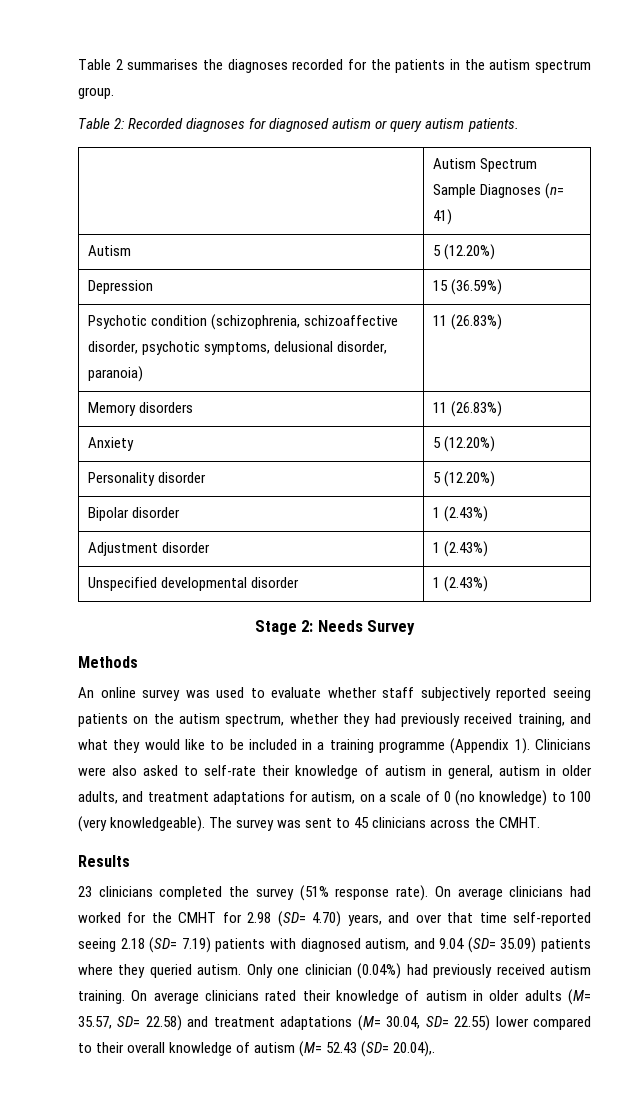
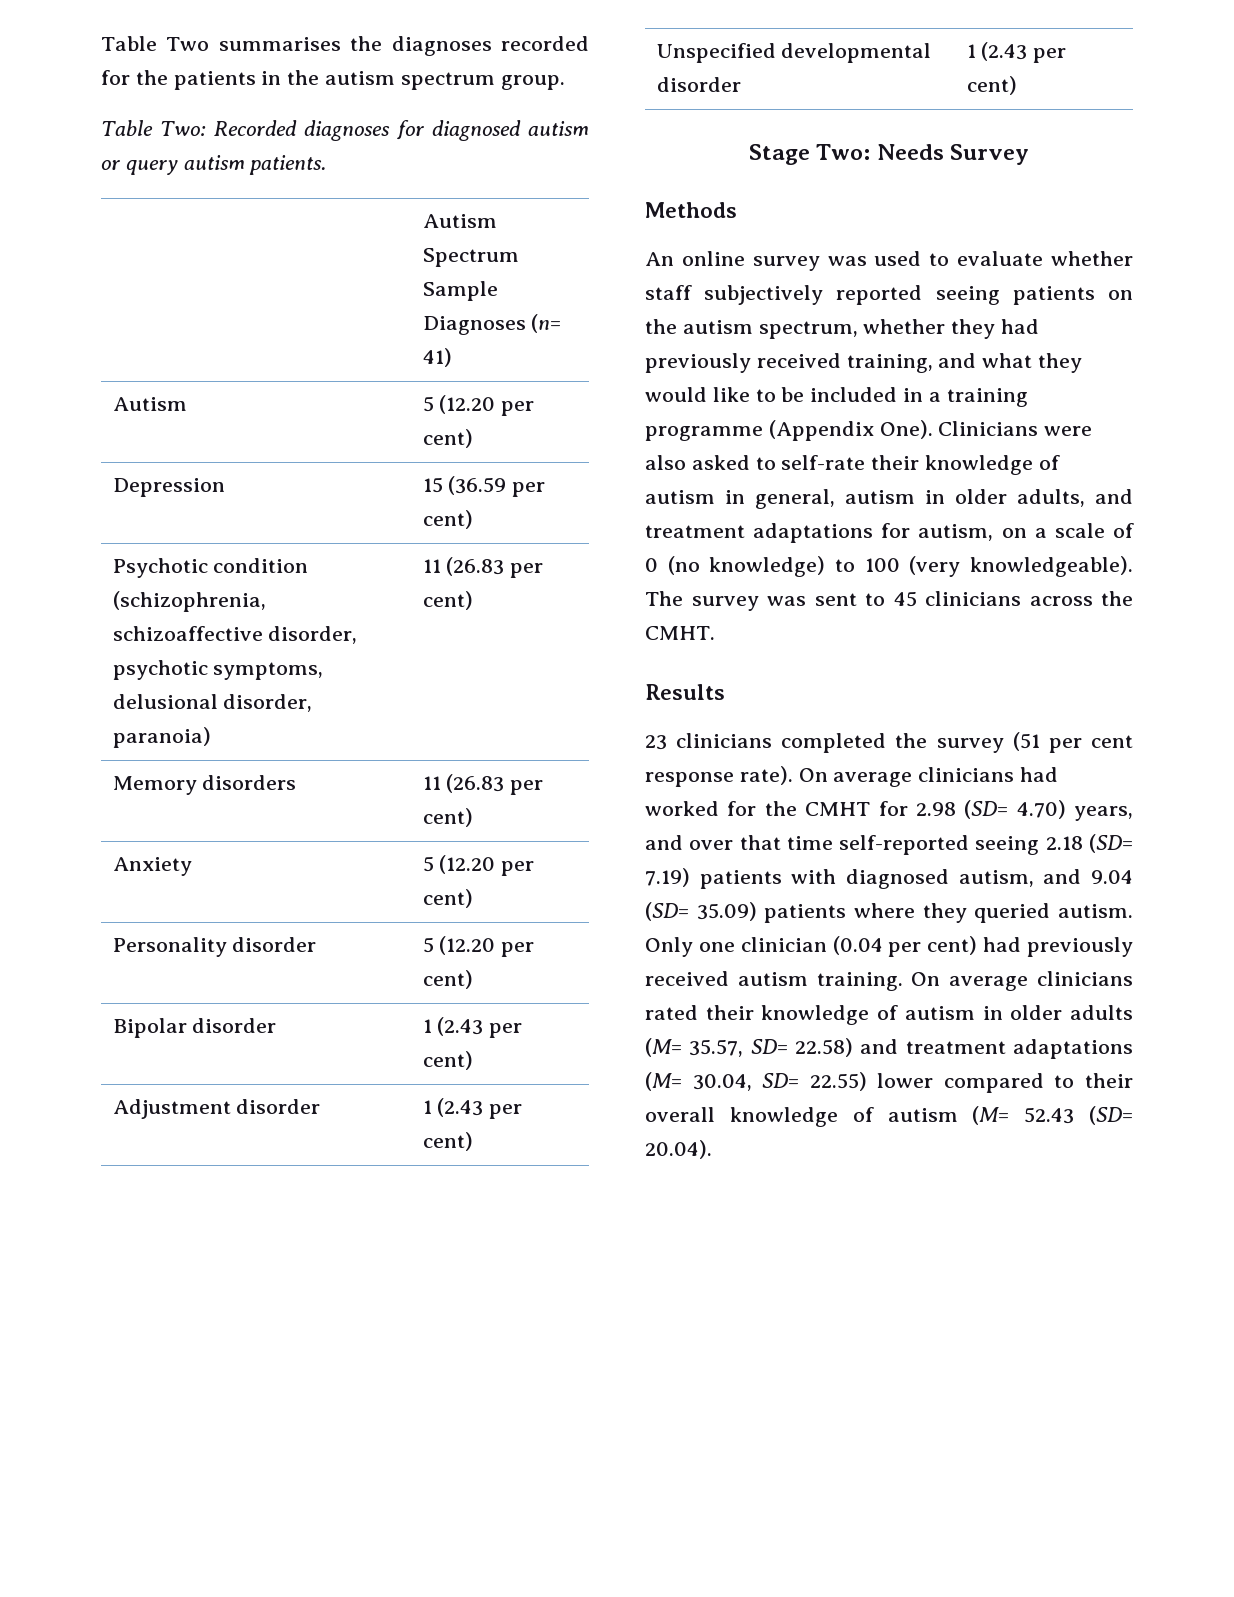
- Table 2 summarises the diagnoses recorded for the patients in the autism spectrum group.
+ Table Two summarises the diagnoses recorded for the patients in the autism spectrum group.
- Table 2: Recorded diagnoses for diagnosed autism or query autism patients.
+ Table Two: Recorded diagnoses for diagnosed autism or query autism patients.
- Autism | 5 (12.20%)
+ Autism | 5 (12.20 per cent)
- Depression | 15 (36.59%)
+ Depression | 15 (36.59 per cent)
- Psychotic condition (schizophrenia, schizoaffective disorder, psychotic symptoms, delusional disorder, paranoia) | 11 (26.83%)
+ Psychotic condition (schizophrenia, schizoaffective disorder, psychotic symptoms, delusional disorder, paranoia) | 11 (26.83 per cent)
- Memory disorders | 11 (26.83%)
+ Memory disorders | 11 (26.83 per cent)
- Anxiety | 5 (12.20%)
+ Anxiety | 5 (12.20 per cent)
- Personality disorder | 5 (12.20%)
+ Personality disorder | 5 (12.20 per cent)
- Bipolar disorder | 1 (2.43%)
+ Bipolar disorder | 1 (2.43 per cent)
- Adjustment disorder | 1 (2.43%)
+ Adjustment disorder | 1 (2.43 per cent)
- Unspecified developmental disorder | 1 (2.43%)
+ Unspecified developmental disorder | 1 (2.43 per cent)
- Stage 2: Needs Survey
+ Stage Two: Needs Survey
- An online survey was used to evaluate whether staff subjectively reported seeing patients on the autism spectrum, whether they had previously received training, and what they would like to be included in a training programme (Appendix 1).
+ An online survey was used to evaluate whether staff subjectively reported seeing patients on the autism spectrum, whether they had previously received training, and what they would like to be included in a training programme (Appendix One).
- 23 clinicians completed the survey (51% response rate).
+ 23 clinicians completed the survey (51 per cent response rate).
- Only one clinician (0.04%) had previously received autism training.
+ Only one clinician (0.04 per cent) had previously received autism training.
- On average clinicians rated their knowledge of autism in older adults (M= 35.57, SD= 22.58) and treatment adaptations (M= 30.04, SD= 22.55) lower compared to their overall knowledge of autism (M= 52.43 (SD= 20.04),.
+ On average clinicians rated their knowledge of autism in older adults (M= 35.57, SD= 22.58) and treatment adaptations (M= 30.04, SD= 22.55) lower compared to their overall knowledge of autism (M= 52.43 (SD= 20.04).

